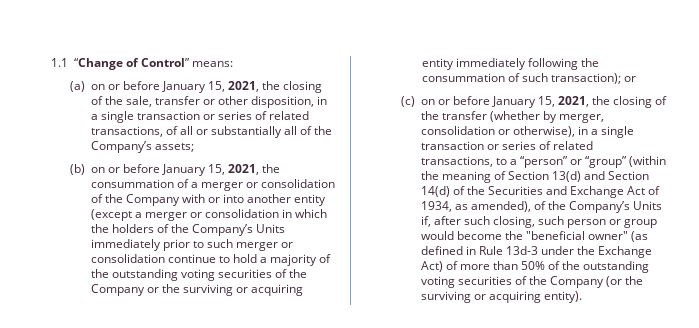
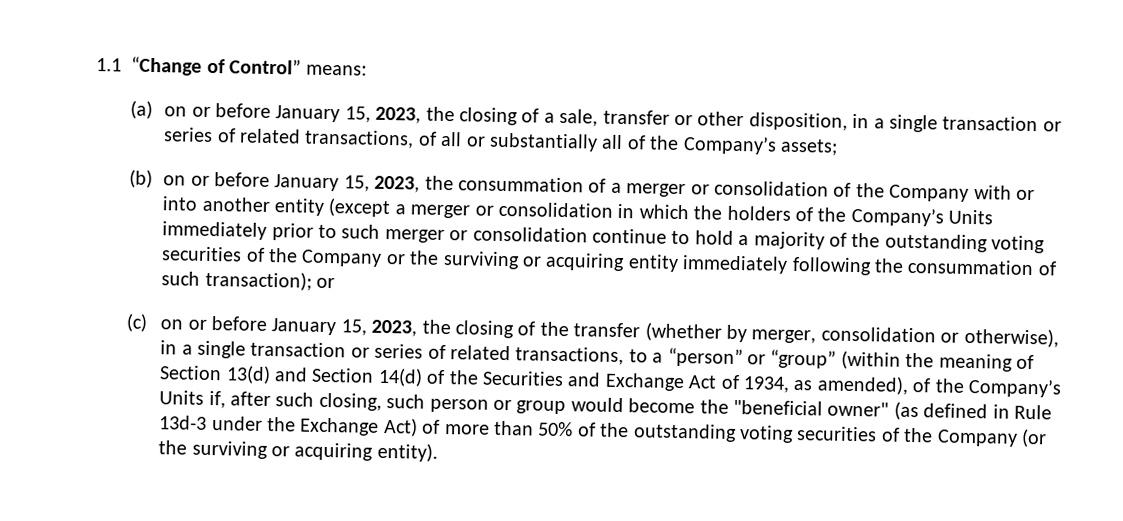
- (a) on or before January 15, 2021, the closing of the sale, transfer or other disposition, in a single transaction or series of related transactions, of all or substantially all of the Company’s assets;
+ (a) on or before January 15, 2023, the closing of a sale, transfer or other disposition, in a single transaction or series of related transactions, of all or substantially all of the Company’s assets;
- (b) on or before January 15, 2021, the consummation of a merger or consolidation of the Company with or into another entity (except a merger or consolidation in which the holders of the Company’s Units immediately prior to such merger or consolidation continue to hold a majority of the outstanding voting securities of the Company or the surviving or acquiring entity immediately following the consummation of such transaction);
+ (b) on or before January 15, 2023, the consummation of a merger or consolidation of the Company with or into another entity (except a merger or consolidation in which the holders of the Company’s Units immediately prior to such merger or consolidation continue to hold a majority of the outstanding voting securities of the Company or the surviving or acquiring entity immediately following the consummation of such transaction);
- (c) on or before January 15, 2021, the closing of the transfer (whether by merger, consolidation or otherwise), in a single transaction or series of related transactions, to a “person” or “group” (within the meaning of Section 13(d) and Section 14(d) of the Securities and Exchange Act of 1934, as amended), of the Company’s Units if, after such closing, such person or group would become the "beneficial owner" (as defined in Rule 13d-3 under the Exchange Act) of more than 50% of the outstanding voting securities of the Company (or the surviving or acquiring entity).
+ (c) on or before January 15, 2023, the closing of the transfer (whether by merger, consolidation or otherwise), in a single transaction or series of related transactions, to a “person” or “group” (within the meaning of Section 13(d) and Section 14(d) of the Securities and Exchange Act of 1934, as amended), of the Company’s Units if, after such closing, such person or group would become the "beneficial owner" (as defined in Rule 13d-3 under the Exchange Act) of more than 50% of the outstanding voting securities of the Company (or the surviving or acquiring entity).

